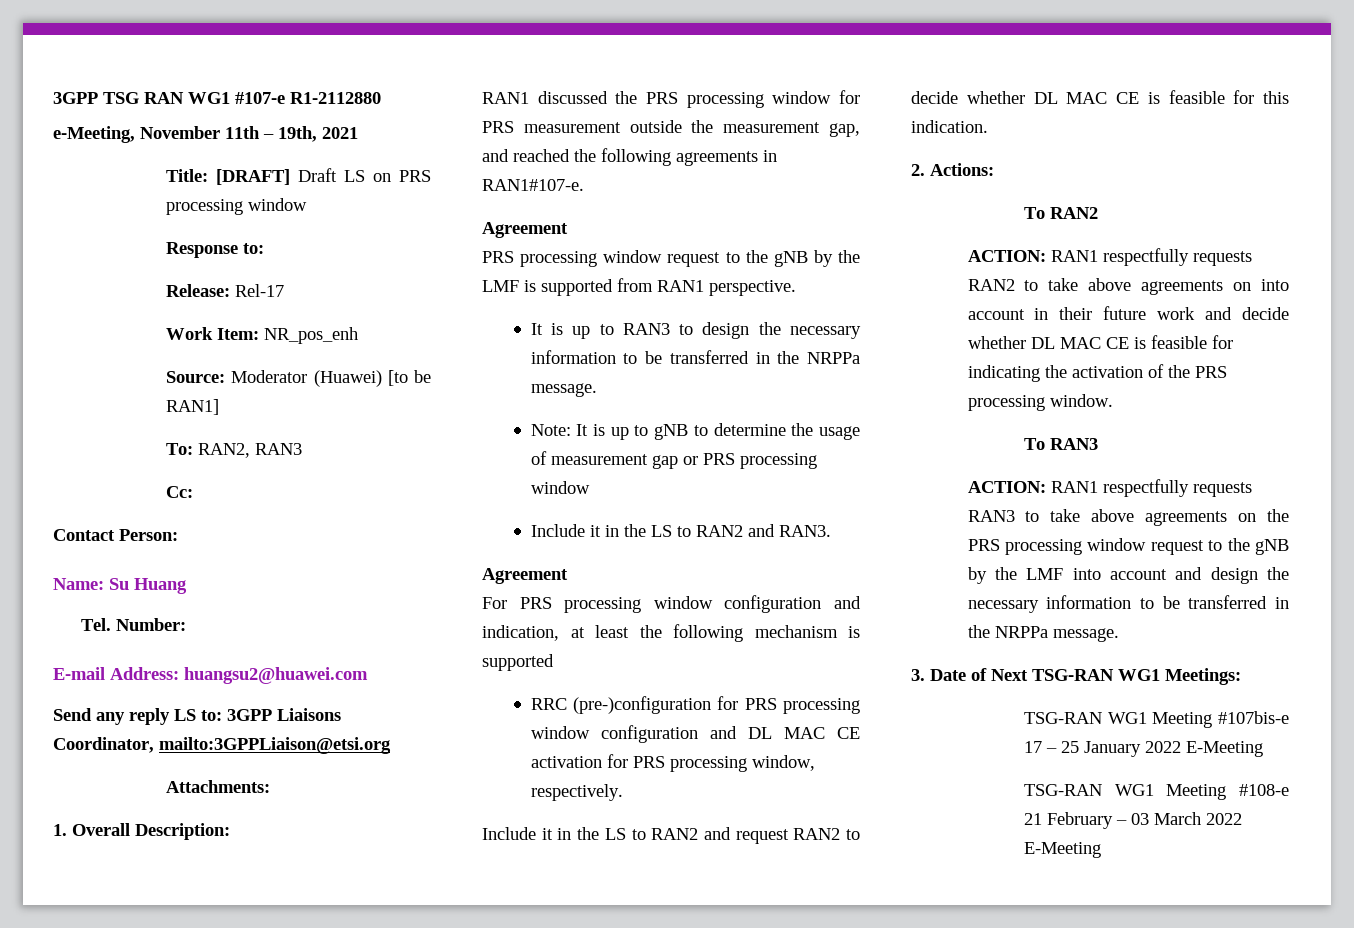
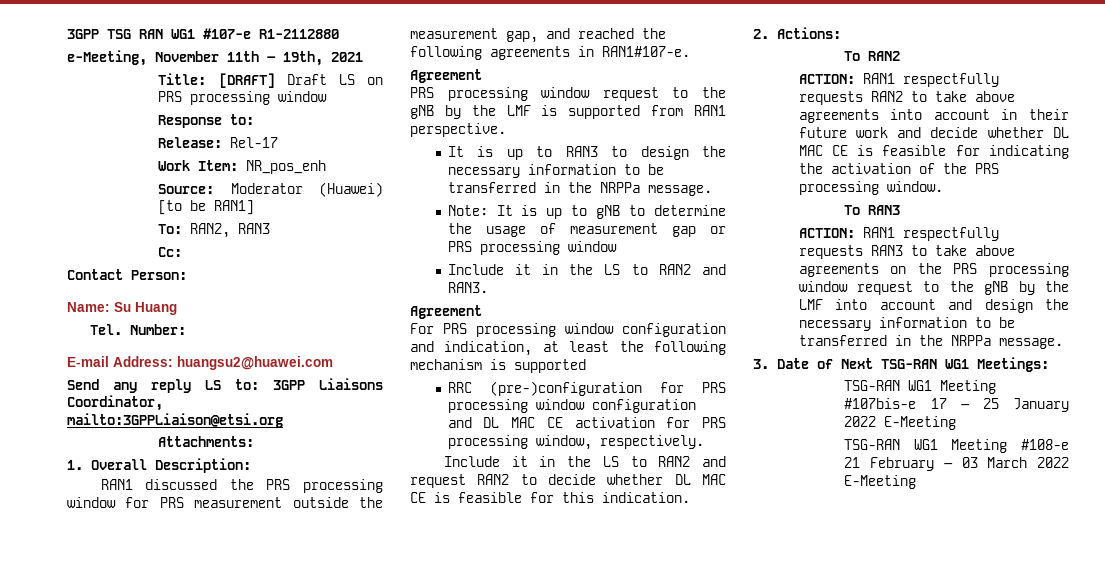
- ACTION: RAN1 respectfully requests RAN2 to take above agreements on into account in their future work and decide whether DL MAC CE is feasible for indicating the activation of the PRS processing window.
+ ACTION: RAN1 respectfully requests RAN2 to take above agreements into account in their future work and decide whether DL MAC CE is feasible for indicating the activation of the PRS processing window.

